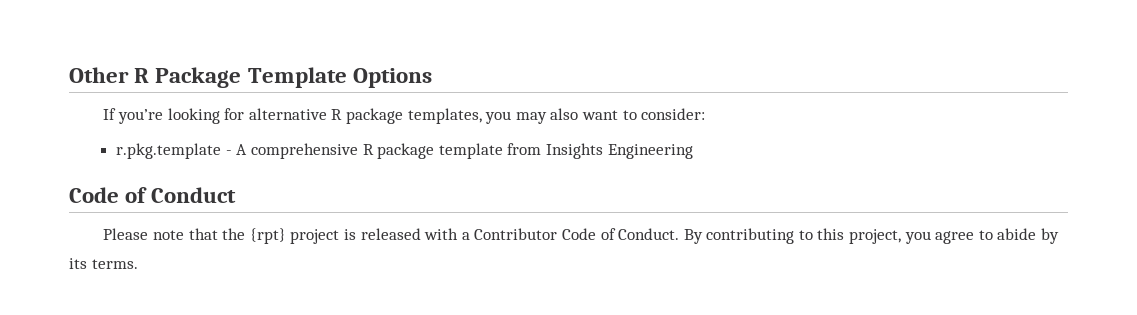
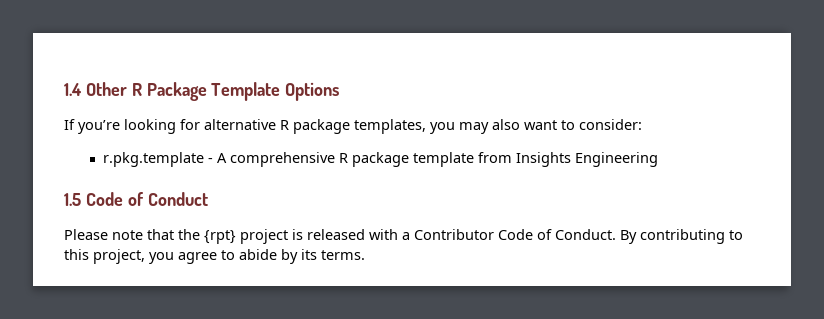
- Other R Package Template Options
+ 1.4 Other R Package Template Options
- Code of Conduct
+ 1.5 Code of Conduct

